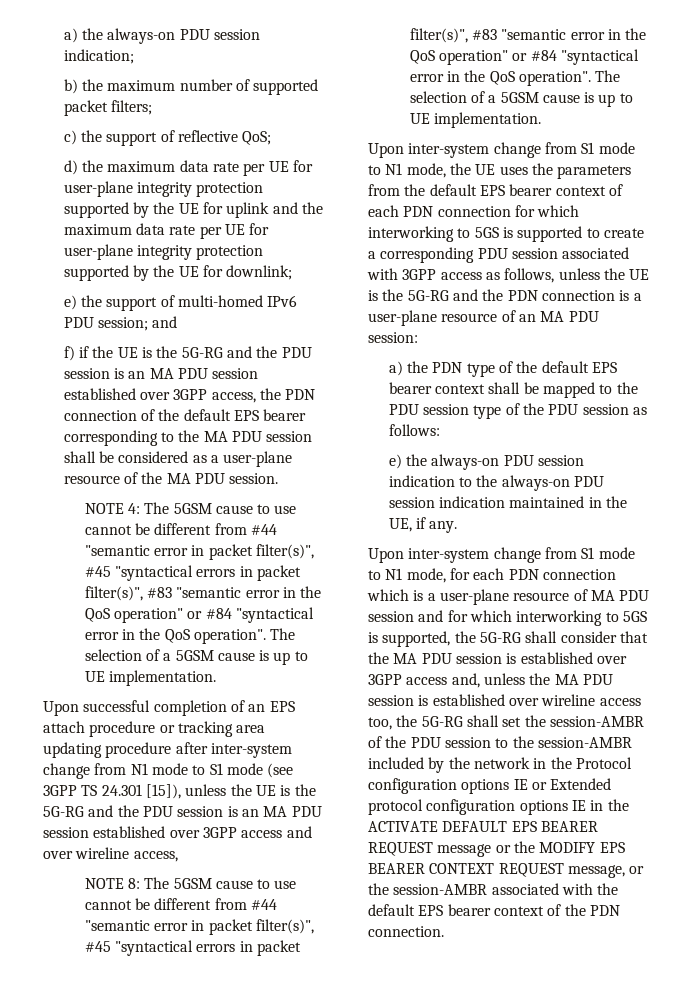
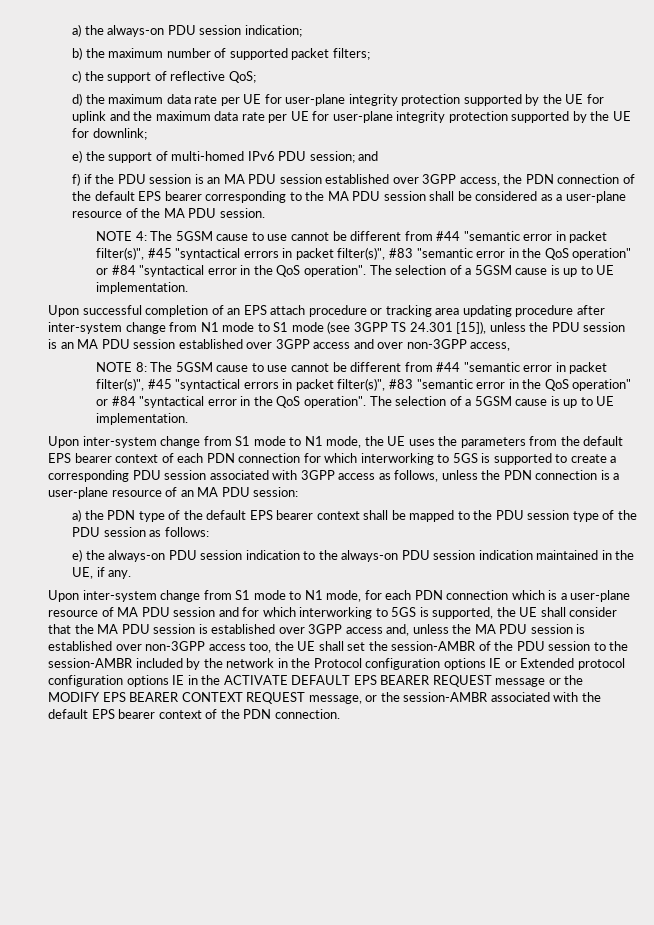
- f) if the UE is the 5G-RG and the PDU session is an MA PDU session established over 3GPP access, the PDN connection of the default EPS bearer corresponding to the MA PDU session shall be considered as a user-plane resource of the MA PDU session.
+ f) if the PDU session is an MA PDU session established over 3GPP access, the PDN connection of the default EPS bearer corresponding to the MA PDU session shall be considered as a user-plane resource of the MA PDU session.
- Upon successful completion of an EPS attach procedure or tracking area updating procedure after inter-system change from N1 mode to S1 mode (see 3GPP TS 24.301 [15]), unless the UE is the 5G-RG and the PDU session is an MA PDU session established over 3GPP access and over wireline access,
+ Upon successful completion of an EPS attach procedure or tracking area updating procedure after inter-system change from N1 mode to S1 mode (see 3GPP TS 24.301 [15]), unless the PDU session is an MA PDU session established over 3GPP access and over non-3GPP access,
- Upon inter-system change from S1 mode to N1 mode, the UE uses the parameters from the default EPS bearer context of each PDN connection for which interworking to 5GS is supported to create a corresponding PDU session associated with 3GPP access as follows, unless the UE is the 5G-RG and the PDN connection is a user-plane resource of an MA PDU session:
+ Upon inter-system change from S1 mode to N1 mode, the UE uses the parameters from the default EPS bearer context of each PDN connection for which interworking to 5GS is supported to create a corresponding PDU session associated with 3GPP access as follows, unless the PDN connection is a user-plane resource of an MA PDU session:
- Upon inter-system change from S1 mode to N1 mode, for each PDN connection which is a user-plane resource of MA PDU session and for which interworking to 5GS is supported, the 5G-RG shall consider that the MA PDU session is established over 3GPP access and, unless the MA PDU session is established over wireline access too, the 5G-RG shall set the session-AMBR of the PDU session to the session-AMBR included by the network in the Protocol configuration options IE or Extended protocol configuration options IE in the ACTIVATE DEFAULT EPS BEARER REQUEST message or the MODIFY EPS BEARER CONTEXT REQUEST message, or the session-AMBR associated with the default EPS bearer context of the PDN connection.
+ Upon inter-system change from S1 mode to N1 mode, for each PDN connection which is a user-plane resource of MA PDU session and for which interworking to 5GS is supported, the UE shall consider that the MA PDU session is established over 3GPP access and, unless the MA PDU session is established over non-3GPP access too, the UE shall set the session-AMBR of the PDU session to the session-AMBR included by the network in the Protocol configuration options IE or Extended protocol configuration options IE in the ACTIVATE DEFAULT EPS BEARER REQUEST message or the MODIFY EPS BEARER CONTEXT REQUEST message, or the session-AMBR associated with the default EPS bearer context of the PDN connection.

